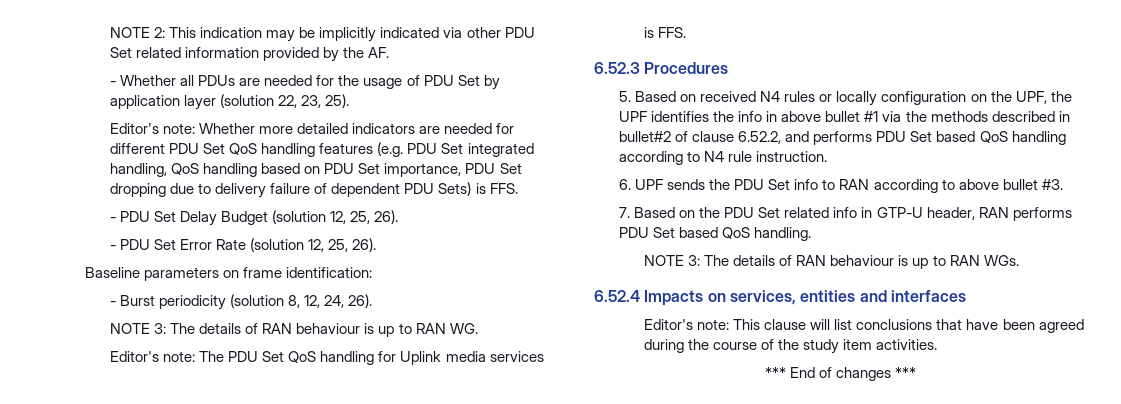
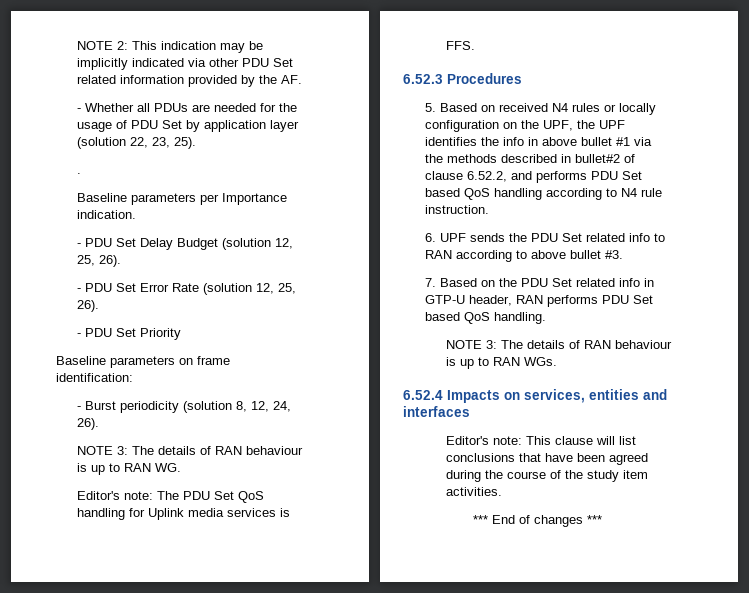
- Editor's note: Whether more detailed indicators are needed for different PDU Set QoS handling features (e.g. PDU Set integrated handling, QoS handling based on PDU Set importance, PDU Set dropping due to delivery failure of dependent PDU Sets) is FFS.
+ .
+ Baseline parameters per Importance indication.
+ - PDU Set Priority
- 6. UPF sends the PDU Set info to RAN according to above bullet #3.
+ 6. UPF sends the PDU Set related info to RAN according to above bullet #3.

